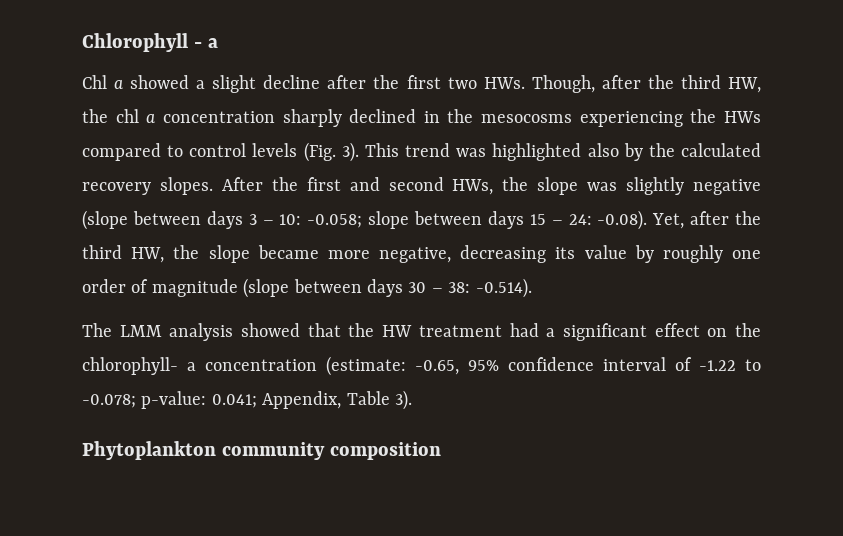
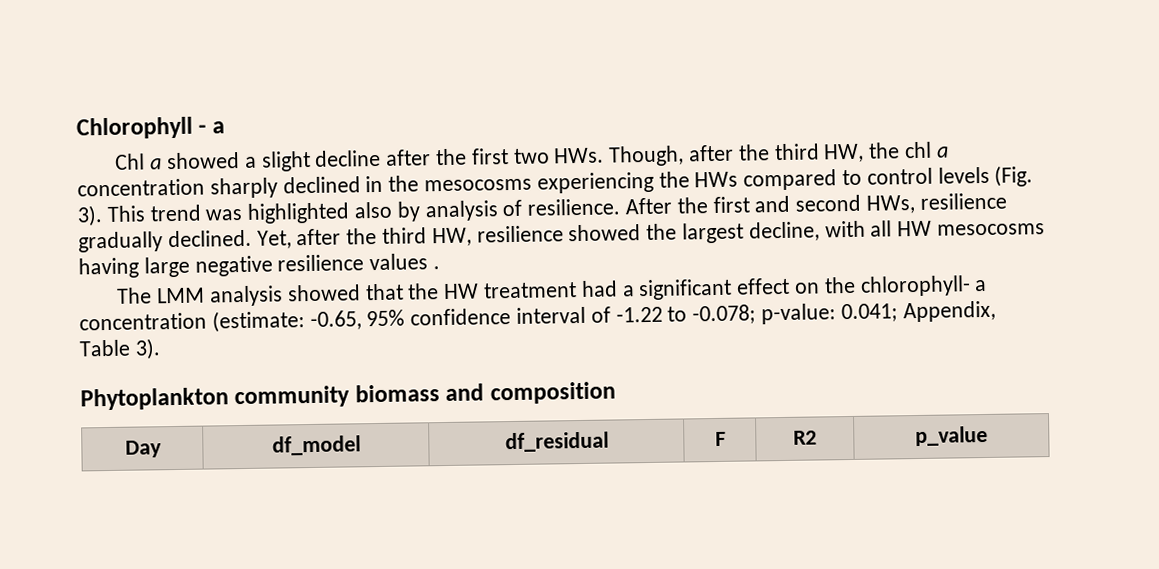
- This trend was highlighted also by the calculated recovery slopes.
+ This trend was highlighted also by analysis of resilience.
- After the first and second HWs, the slope was slightly negative (slope between days 3 – 10: -0.058; slope between days 15 – 24: -0.08). Yet, after the third HW, the slope became more negative, decreasing its value by roughly one order of magnitude (slope between days 30 – 38: -0.514).
+ After the first and second HWs, resilience gradually declined. Yet, after the third HW, resilience showed the largest decline, with all HW mesocosms having large negative resilience values .
- Phytoplankton community composition
+ Phytoplankton community biomass and composition
+ Day | df_model | df_residual | F | R2 | p_value

